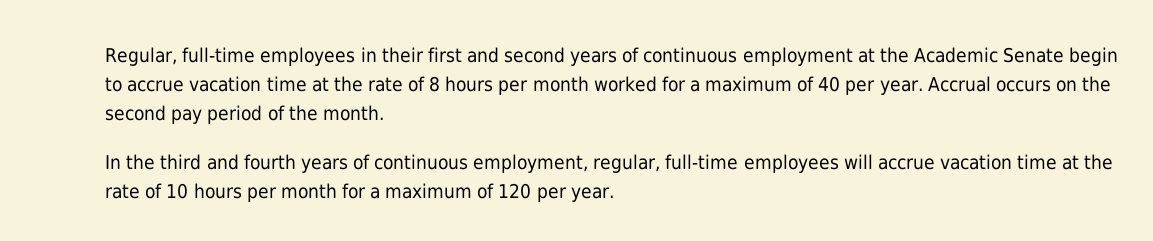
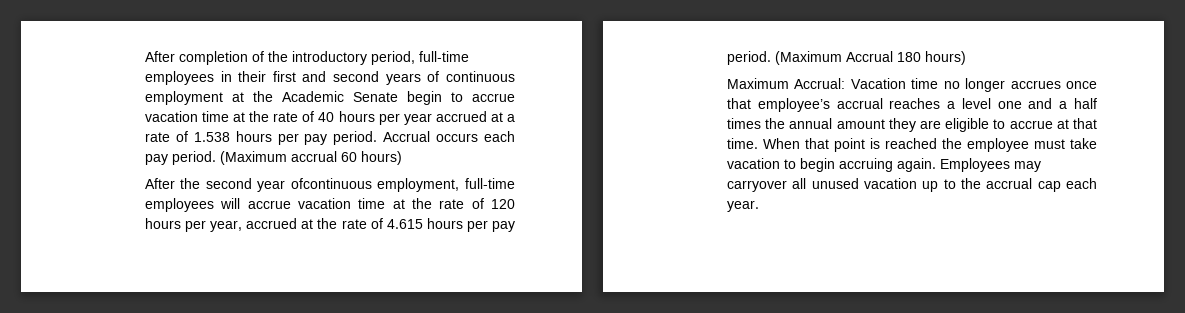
- Regular, full-time employees in their first and second years of continuous employment at the Academic Senate begin to accrue vacation time at the rate of 8 hours per month worked for a maximum of 40 per year. Accrual occurs on the second pay period of the month.
- In the third and fourth years of continuous employment, regular, full-time employees will accrue vacation time at the rate of 10 hours per month for a maximum of 120 per year.
+ After completion of the introductory period, full-time employees in their first and second years of continuous employment at the Academic Senate begin to accrue vacation time at the rate of 40 hours per year accrued at a rate of 1.538 hours per pay period. Accrual occurs each pay period. (Maximum accrual 60 hours)
+ After the second year ofcontinuous employment, full-time employees will accrue vacation time at the rate of 120 hours per year, accrued at the rate of 4.615 hours per pay period. (Maximum Accrual 180 hours)
+ Maximum Accrual: Vacation time no longer accrues once that employee’s accrual reaches a level one and a half times the annual amount they are eligible to accrue at that time. When that point is reached the employee must take vacation to begin accruing again. Employees may carryover all unused vacation up to the accrual cap each year.

